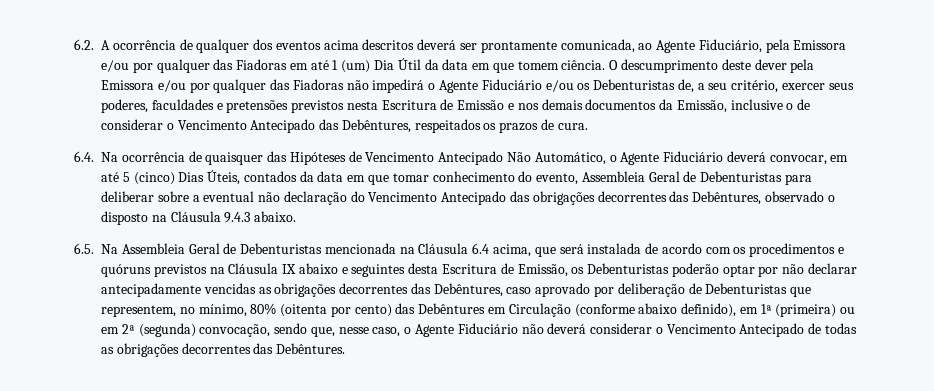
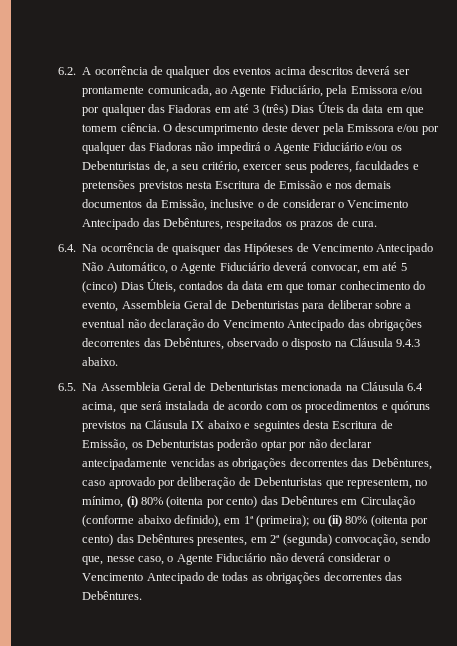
- 6.2. A ocorrência de qualquer dos eventos acima descritos deverá ser prontamente comunicada, ao Agente Fiduciário, pela Emissora e/ou por qualquer das Fiadoras em até 1 (um) Dia Útil da data em que tomem ciência.
+ 6.2. A ocorrência de qualquer dos eventos acima descritos deverá ser prontamente comunicada, ao Agente Fiduciário, pela Emissora e/ou por qualquer das Fiadoras em até 3 (três) Dias Úteis da data em que tomem ciência.
- 6.5. Na Assembleia Geral de Debenturistas mencionada na Cláusula 6.4 acima, que será instalada de acordo com os procedimentos e quóruns previstos na Cláusula IX abaixo e seguintes desta Escritura de Emissão, os Debenturistas poderão optar por não declarar antecipadamente vencidas as obrigações decorrentes das Debêntures, caso aprovado por deliberação de Debenturistas que representem, no mínimo, 80% (oitenta por cento) das Debêntures em Circulação (conforme abaixo definido), em 1ª (primeira) ou em 2ª (segunda) convocação, sendo que, nesse caso, o Agente Fiduciário não deverá considerar o Vencimento Antecipado de todas as obrigações decorrentes das Debêntures.
+ 6.5. Na Assembleia Geral de Debenturistas mencionada na Cláusula 6.4 acima, que será instalada de acordo com os procedimentos e quóruns previstos na Cláusula IX abaixo e seguintes desta Escritura de Emissão, os Debenturistas poderão optar por não declarar antecipadamente vencidas as obrigações decorrentes das Debêntures, caso aprovado por deliberação de Debenturistas que representem, no mínimo, (i) 80% (oitenta por cento) das Debêntures em Circulação (conforme abaixo definido), em 1ª (primeira); ou (ii) 80% (oitenta por cento) das Debêntures presentes, em 2ª (segunda) convocação, sendo que, nesse caso, o Agente Fiduciário não deverá considerar o Vencimento Antecipado de todas as obrigações decorrentes das Debêntures.

